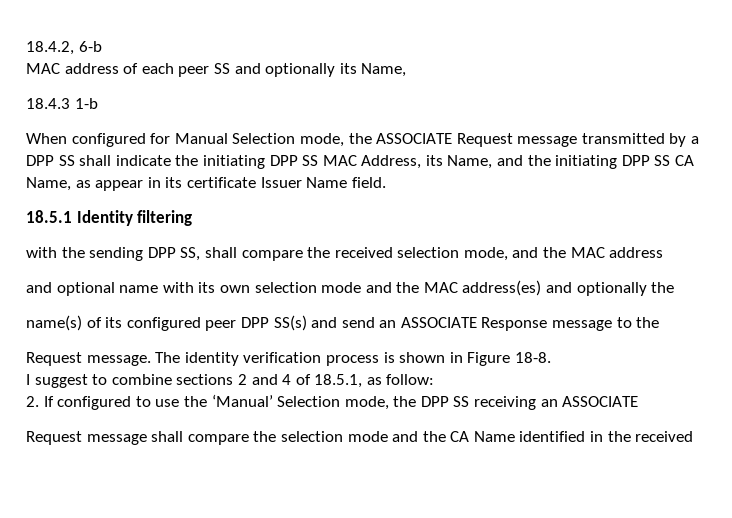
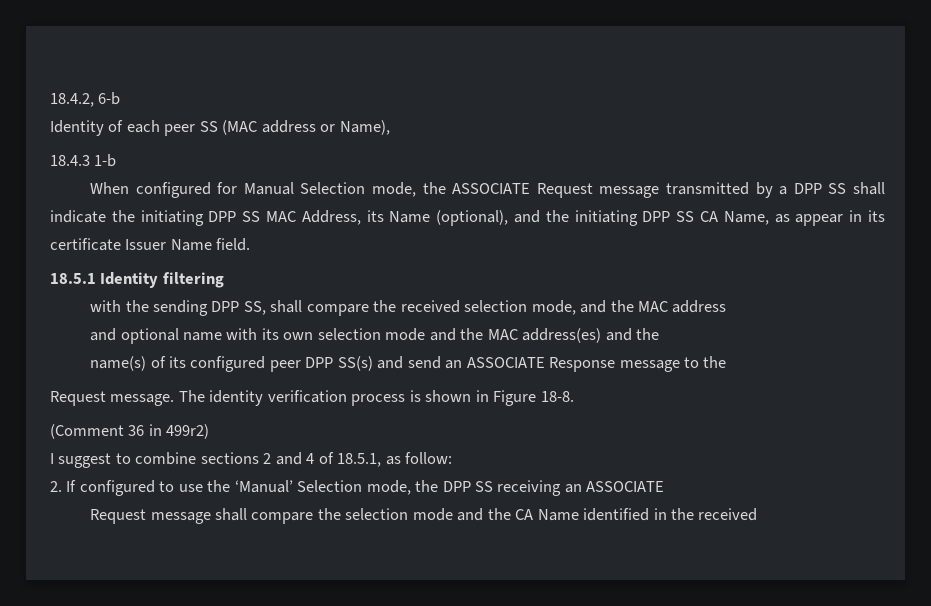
- MAC address of each peer SS and optionally its Name,
+ Identity of each peer SS (MAC address or Name),
- When configured for Manual Selection mode, the ASSOCIATE Request message transmitted by a DPP SS shall indicate the initiating DPP SS MAC Address, its Name, and the initiating DPP SS CA Name, as appear in its certificate Issuer Name field.
+ When configured for Manual Selection mode, the ASSOCIATE Request message transmitted by a DPP SS shall indicate the initiating DPP SS MAC Address, its Name (optional), and the initiating DPP SS CA Name, as appear in its certificate Issuer Name field.
- and optional name with its own selection mode and the MAC address(es) and optionally the
+ and optional name with its own selection mode and the MAC address(es) and the
+ (Comment 36 in 499r2)

